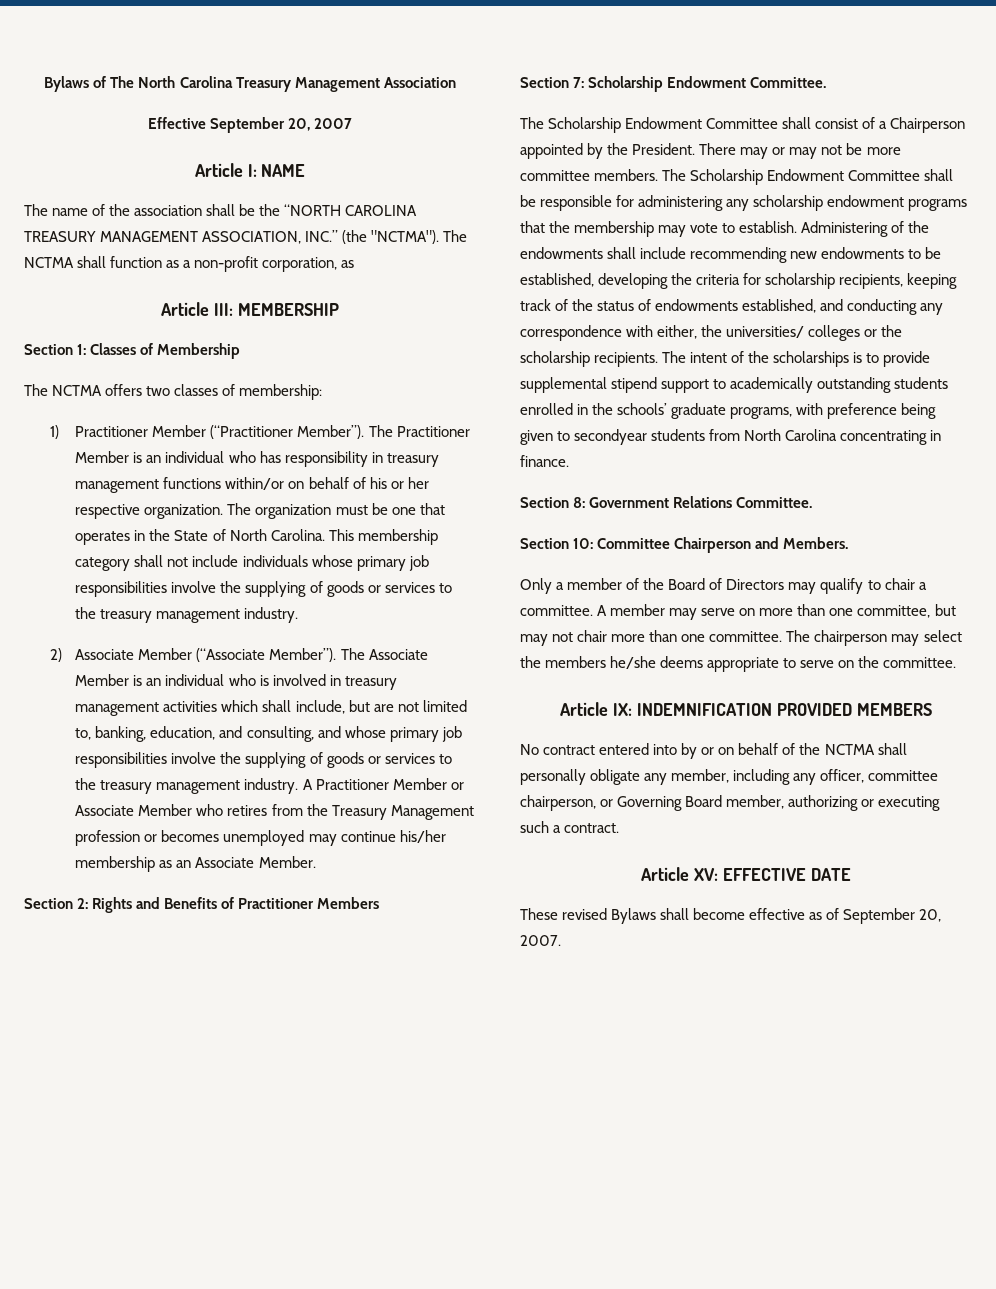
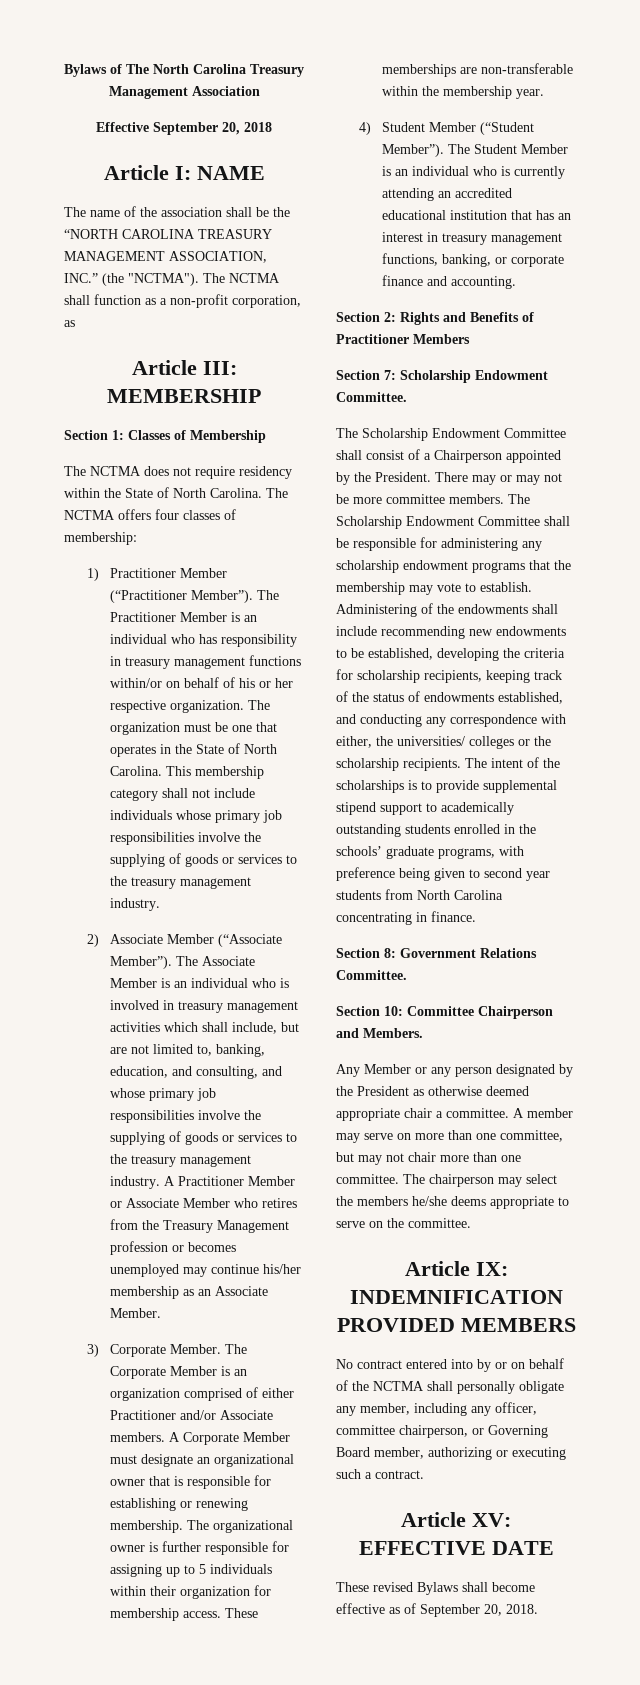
- Effective September 20, 2007
+ Effective September 20, 2018
- The NCTMA offers two classes of membership:
+ The NCTMA does not require residency within the State of North Carolina. The NCTMA offers four classes of membership:
+ 3) Corporate Member. The Corporate Member is an organization comprised of either Practitioner and/or Associate members. A Corporate Member must designate an organizational owner that is responsible for establishing or renewing membership. The organizational owner is further responsible for assigning up to 5 individuals within their organization for membership access. These memberships are non-transferable within the membership year.
+ 4) Student Member (“Student Member”). The Student Member is an individual who is currently attending an accredited educational institution that has an interest in treasury management functions, banking, or corporate finance and accounting.
- The intent of the scholarships is to provide supplemental stipend support to academically outstanding students enrolled in the schools’ graduate programs, with preference being given to secondyear students from North Carolina concentrating in finance.
+ The intent of the scholarships is to provide supplemental stipend support to academically outstanding students enrolled in the schools’ graduate programs, with preference being given to second year students from North Carolina concentrating in finance.
- Only a member of the Board of Directors may qualify to chair a committee.
+ Any Member or any person designated by the President as otherwise deemed appropriate chair a committee.
- These revised Bylaws shall become effective as of September 20, 2007.
+ These revised Bylaws shall become effective as of September 20, 2018.

